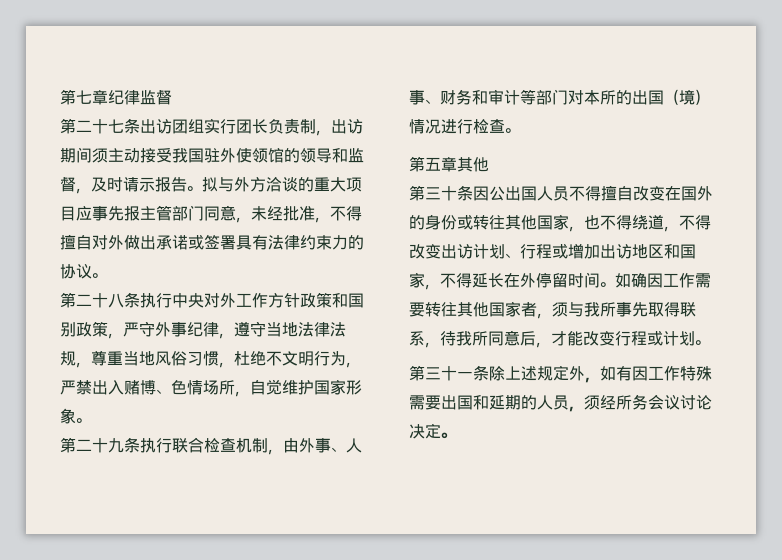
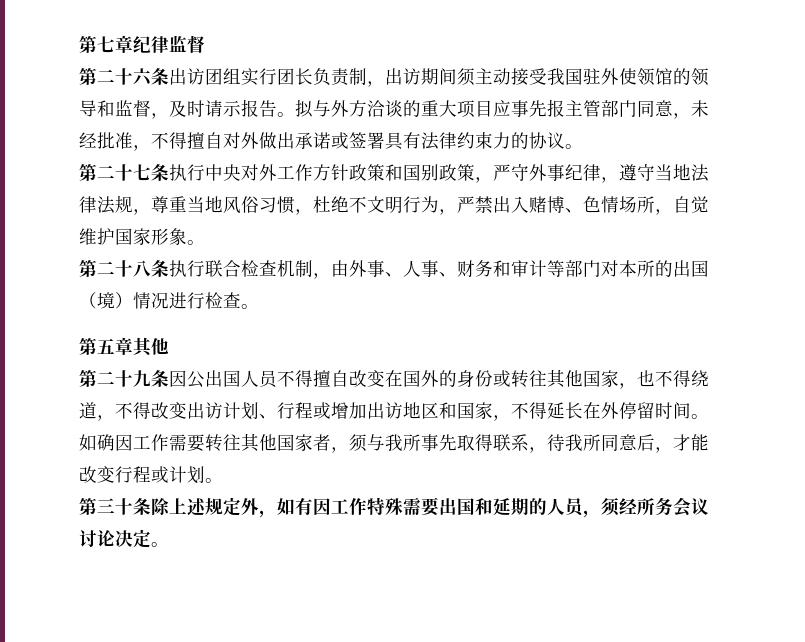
- 第二十七条出访团组实行团长负责制，出访期间须主动接受我国驻外使领馆的领导和监督，及时请示报告。
+ 第二十六条出访团组实行团长负责制，出访期间须主动接受我国驻外使领馆的领导和监督，及时请示报告。
- 第二十八条执行中央对外工作方针政策和国别政策，严守外事纪律，遵守当地法律法规，尊重当地风俗习惯，杜绝不文明行为，严禁出入赌博、色情场所，自觉维护国家形象。
+ 第二十七条执行中央对外工作方针政策和国别政策，严守外事纪律，遵守当地法律法规，尊重当地风俗习惯，杜绝不文明行为，严禁出入赌博、色情场所，自觉维护国家形象。
- 第二十九条执行联合检查机制，由外事、人事、财务和审计等部门对本所的出国（境）情况进行检查。
+ 第二十八条执行联合检查机制，由外事、人事、财务和审计等部门对本所的出国（境）情况进行检查。
- 第三十条因公出国人员不得擅自改变在国外的身份或转往其他国家，也不得绕道，不得改变出访计划、行程或增加出访地区和国家，不得延长在外停留时间。
+ 第二十九条因公出国人员不得擅自改变在国外的身份或转往其他国家，也不得绕道，不得改变出访计划、行程或增加出访地区和国家，不得延长在外停留时间。
- 第三十一条除上述规定外，如有因工作特殊需要出国和延期的人员，须经所务会议讨论决定。
+ 第三十条除上述规定外，如有因工作特殊需要出国和延期的人员，须经所务会议讨论决定。

